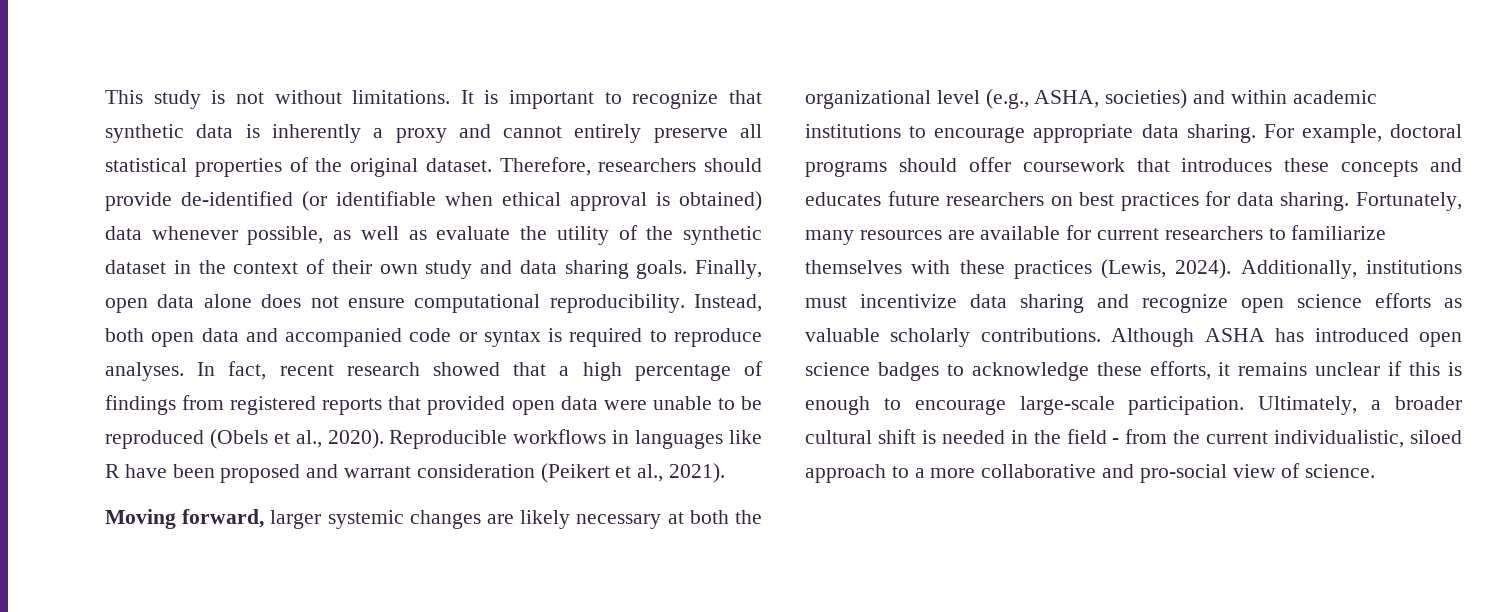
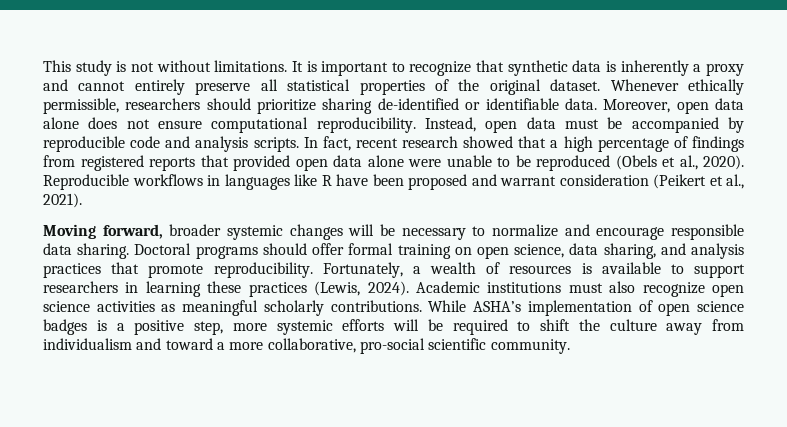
- Therefore, researchers should provide de-identified (or identifiable when ethical approval is obtained) data whenever possible, as well as evaluate the utility of the synthetic dataset in the context of their own study and data sharing goals. Finally, open data alone does not ensure computational reproducibility.
+ Whenever ethically permissible, researchers should prioritize sharing de-identified or identifiable data. Moreover, open data alone does not ensure computational reproducibility.
- Instead, both open data and accompanied code or syntax is required to reproduce analyses.
+ Instead, open data must be accompanied by reproducible code and analysis scripts.
- In fact, recent research showed that a high percentage of findings from registered reports that provided open data were unable to be reproduced (Obels et al., 2020).
+ In fact, recent research showed that a high percentage of findings from registered reports that provided open data alone were unable to be reproduced (Obels et al., 2020).
- Moving forward, larger systemic changes are likely necessary at both the organizational level (e.g., ASHA, societies) and within academic institutions to encourage appropriate data sharing. For example, doctoral programs should offer coursework that introduces these concepts and educates future researchers on best practices for data sharing. Fortunately, many resources are available for current researchers to familiarize themselves with these practices (Lewis, 2024).
+ Moving forward, broader systemic changes will be necessary to normalize and encourage responsible data sharing. Doctoral programs should offer formal training on open science, data sharing, and analysis practices that promote reproducibility. Fortunately, a wealth of resources is available to support researchers in learning these practices (Lewis, 2024).
- Additionally, institutions must incentivize data sharing and recognize open science efforts as valuable scholarly contributions. Although ASHA has introduced open science badges to acknowledge these efforts, it remains unclear if this is enough to encourage large-scale participation. Ultimately, a broader cultural shift is needed in the field - from the current individualistic, siloed approach to a more collaborative and pro-social view of science.
+ Academic institutions must also recognize open science activities as meaningful scholarly contributions. While ASHA’s implementation of open science badges is a positive step, more systemic efforts will be required to shift the culture away from individualism and toward a more collaborative, pro-social scientific community.

